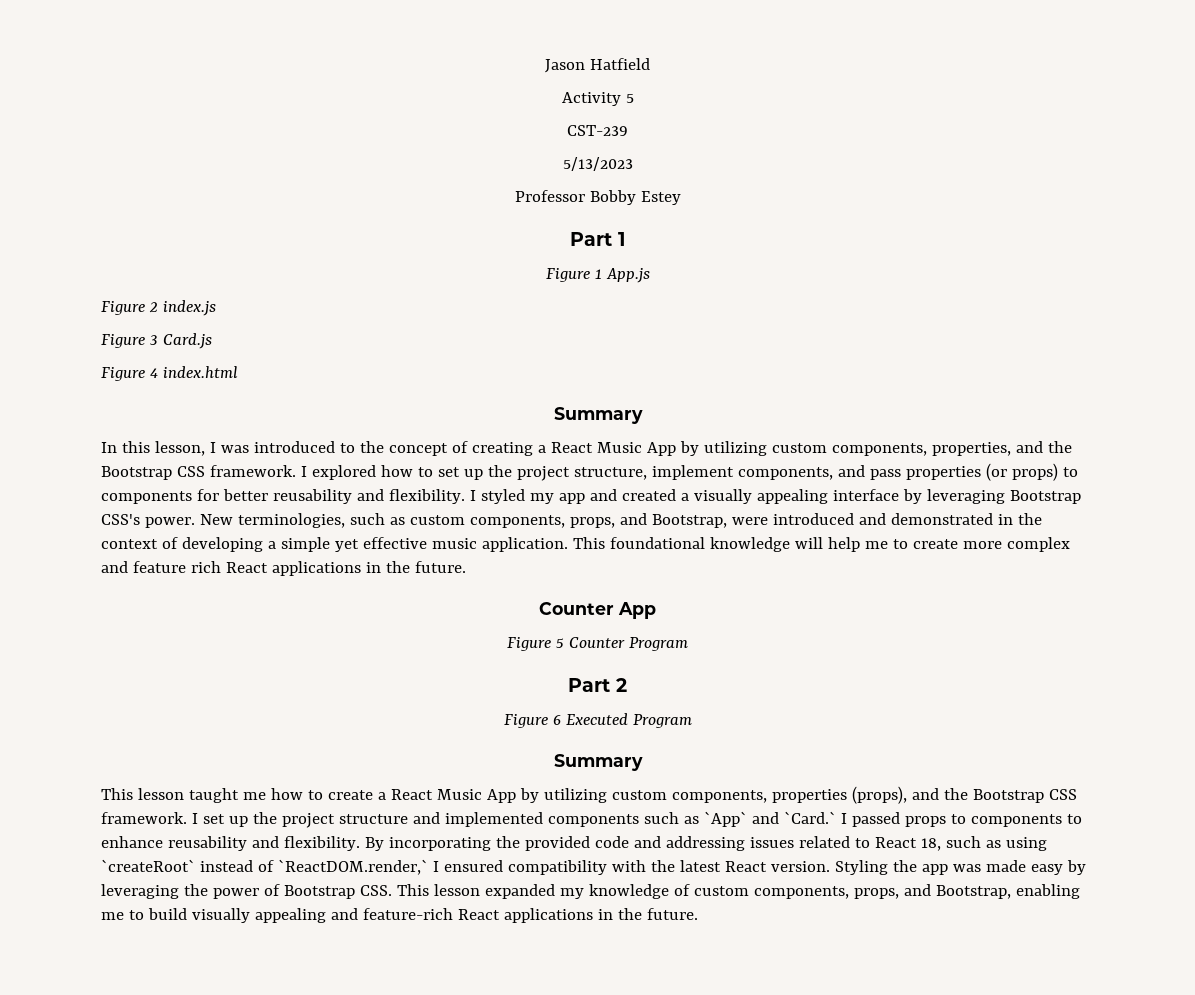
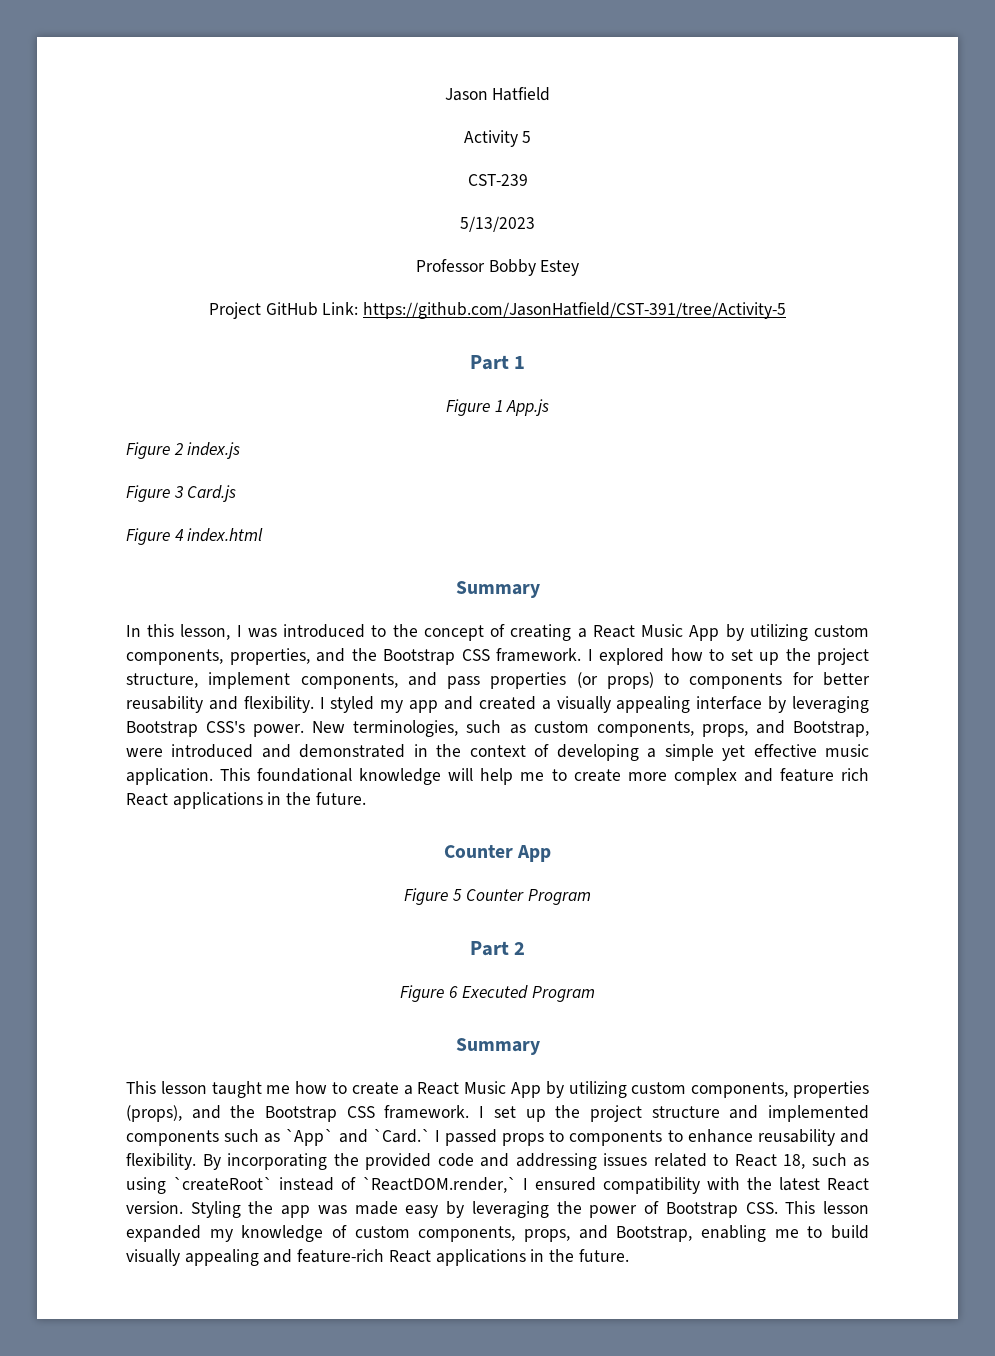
+ Project GitHub Link: https://github.com/JasonHatfield/CST-391/tree/Activity-5

